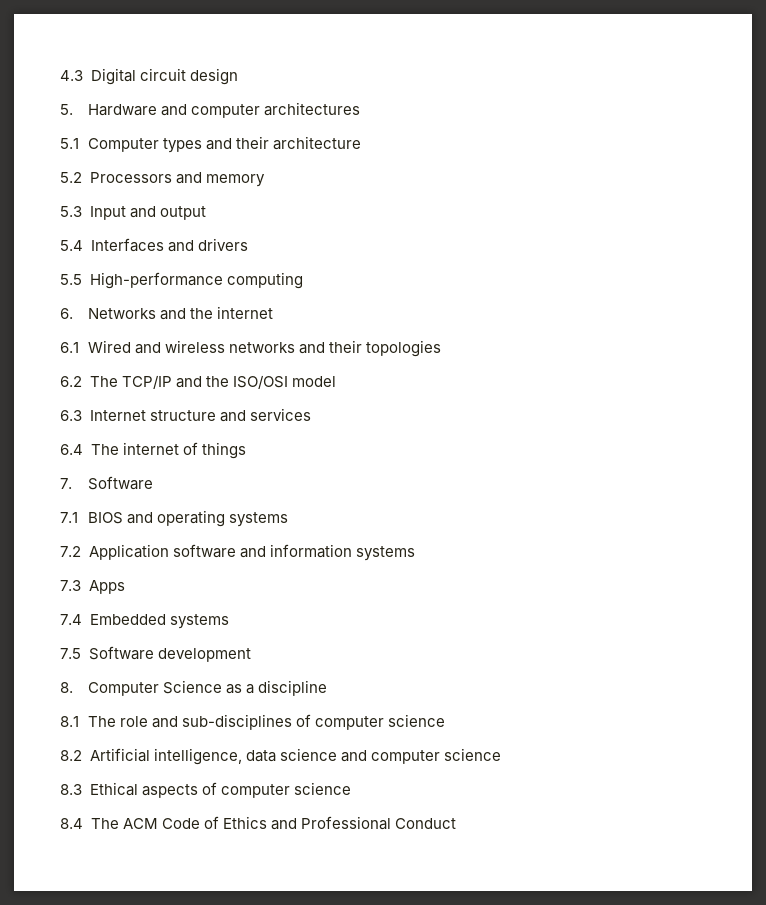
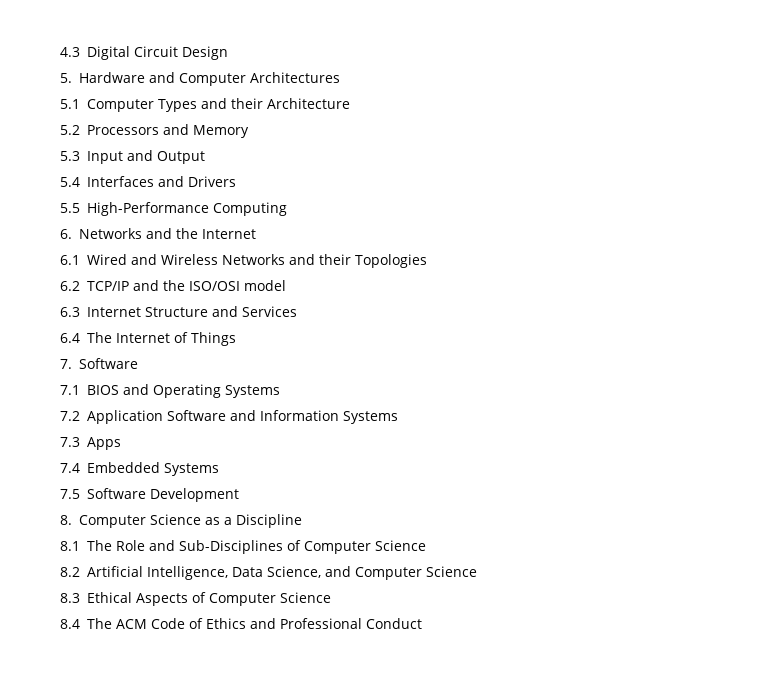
- 4.3 Digital circuit design
+ 4.3 Digital Circuit Design
- 5. Hardware and computer architectures
+ 5. Hardware and Computer Architectures
- 5.1 Computer types and their architecture
+ 5.1 Computer Types and their Architecture
- 5.2 Processors and memory
+ 5.2 Processors and Memory
- 5.3 Input and output
+ 5.3 Input and Output
- 5.4 Interfaces and drivers
+ 5.4 Interfaces and Drivers
- 5.5 High-performance computing
+ 5.5 High-Performance Computing
- 6. Networks and the internet
+ 6. Networks and the Internet
- 6.1 Wired and wireless networks and their topologies
+ 6.1 Wired and Wireless Networks and their Topologies
- 6.2 The TCP/IP and the ISO/OSI model
+ 6.2 TCP/IP and the ISO/OSI model
- 6.3 Internet structure and services
+ 6.3 Internet Structure and Services
- 6.4 The internet of things
+ 6.4 The Internet of Things
- 7.1 BIOS and operating systems
+ 7.1 BIOS and Operating Systems
- 7.2 Application software and information systems
+ 7.2 Application Software and Information Systems
- 7.4 Embedded systems
+ 7.4 Embedded Systems
- 7.5 Software development
+ 7.5 Software Development
- 8. Computer Science as a discipline
+ 8. Computer Science as a Discipline
- 8.1 The role and sub-disciplines of computer science
- 8.2 Artificial intelligence, data science and computer science
- 8.3 Ethical aspects of computer science
+ 8.1 The Role and Sub-Disciplines of Computer Science
+ 8.2 Artificial Intelligence, Data Science, and Computer Science
+ 8.3 Ethical Aspects of Computer Science

